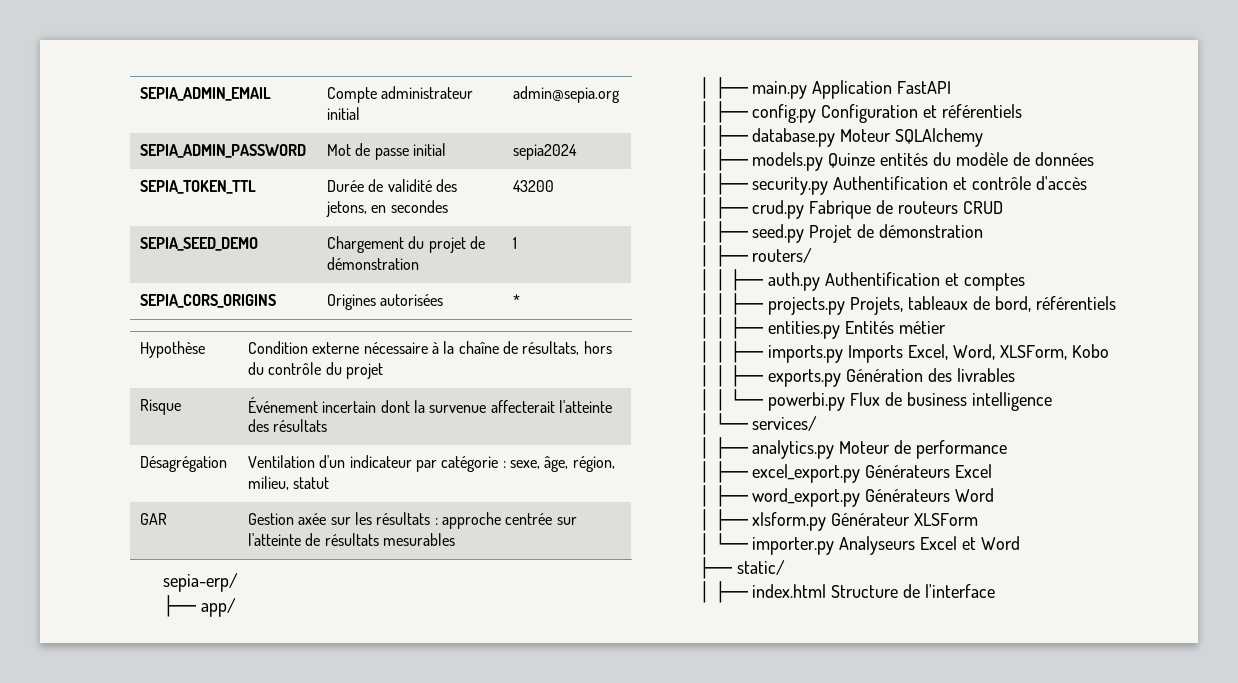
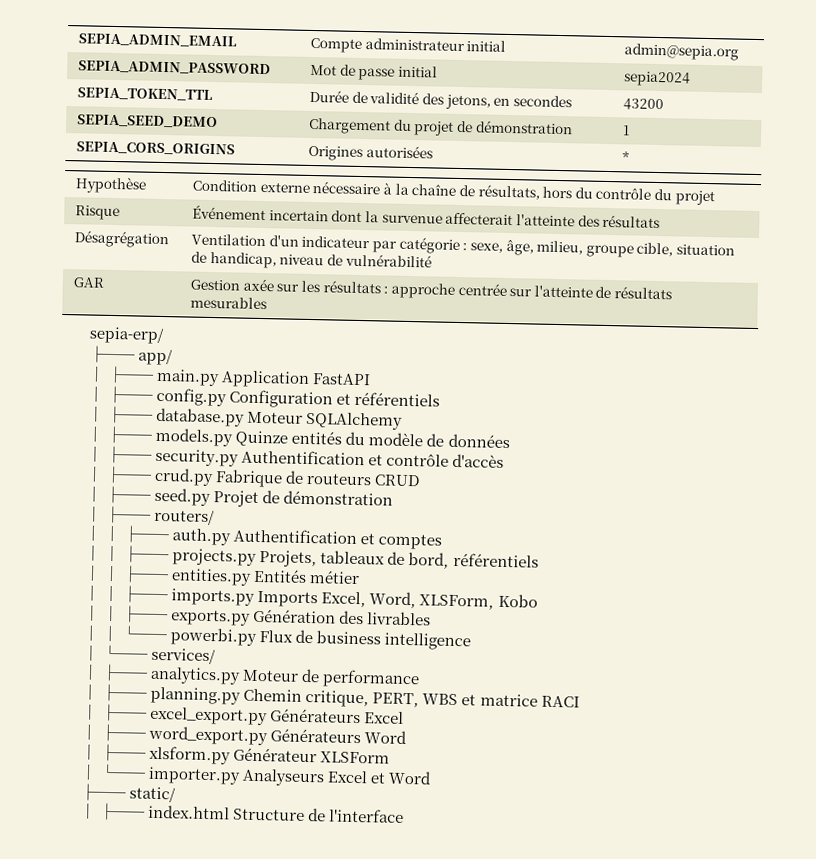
- Désagrégation | Ventilation d'un indicateur par catégorie : sexe, âge, région, milieu, statut
+ Désagrégation | Ventilation d'un indicateur par catégorie : sexe, âge, milieu, groupe cible, situation de handicap, niveau de vulnérabilité
+ │ ├── planning.py Chemin critique, PERT, WBS et matrice RACI

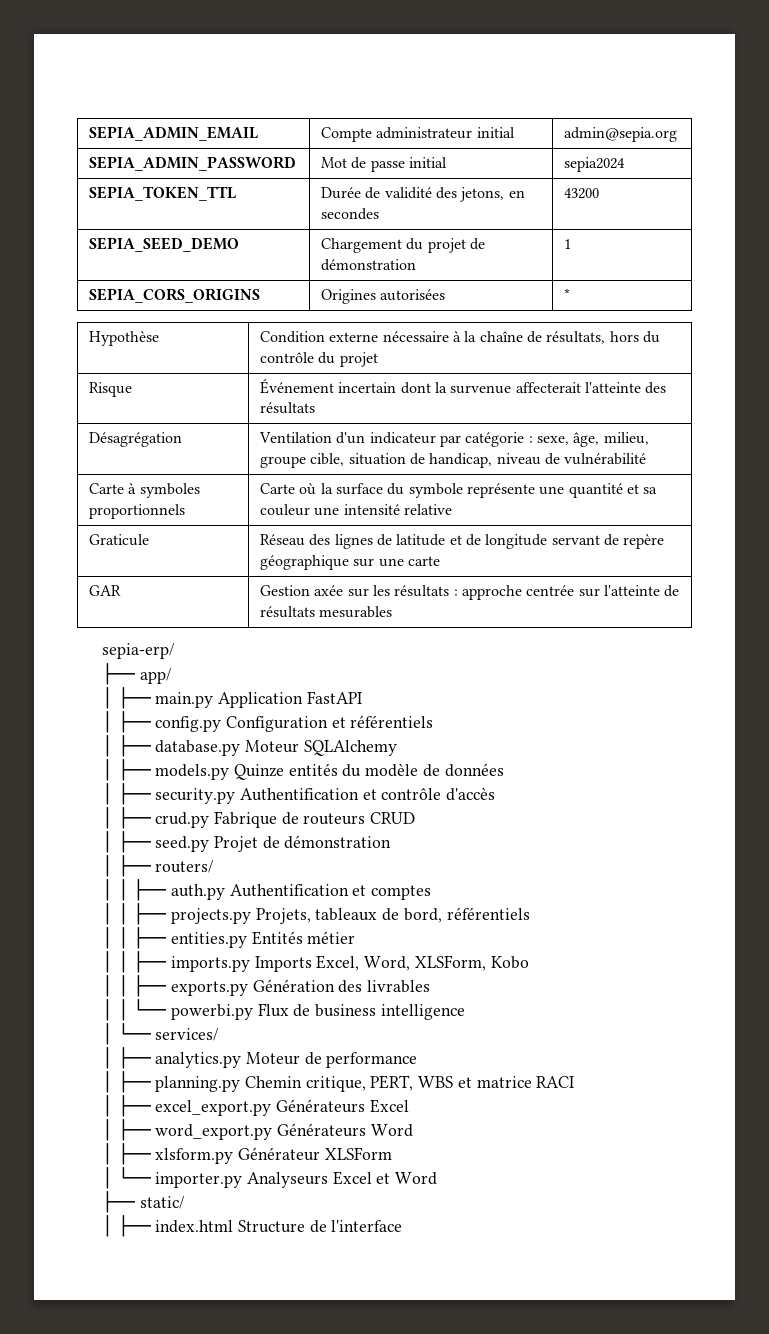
+ Carte à symboles proportionnels | Carte où la surface du symbole représente une quantité et sa couleur une intensité relative
+ Graticule | Réseau des lignes de latitude et de longitude servant de repère géographique sur une carte

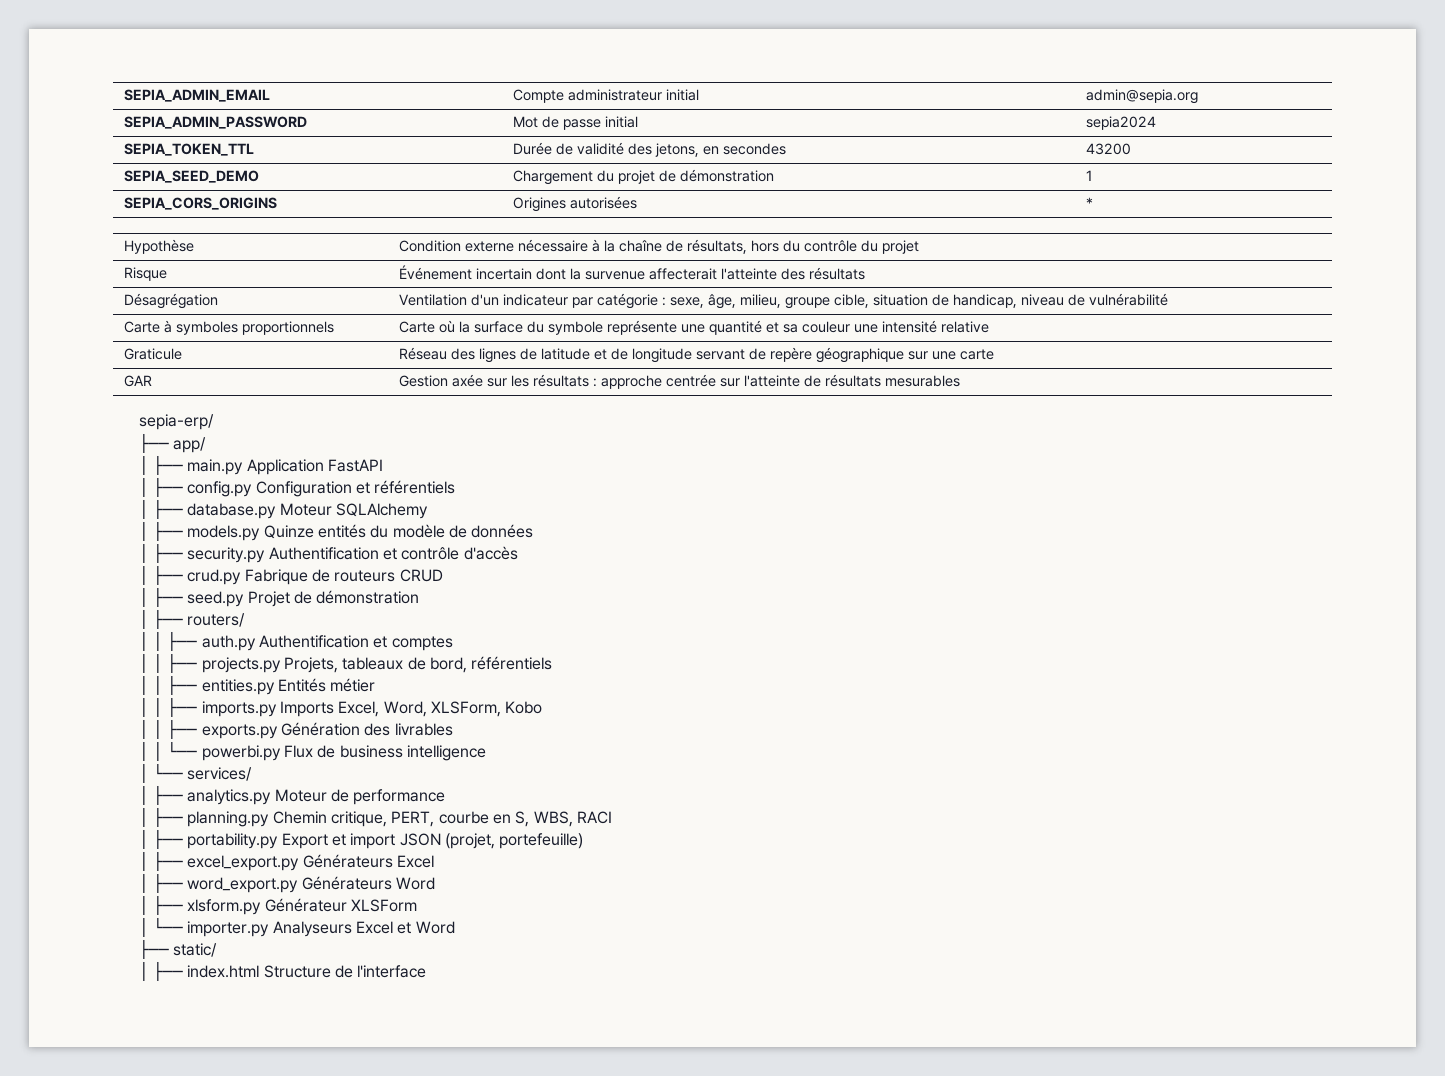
- │ ├── planning.py Chemin critique, PERT, WBS et matrice RACI
+ │ ├── planning.py Chemin critique, PERT, courbe en S, WBS, RACI
+ │ ├── portability.py Export et import JSON (projet, portefeuille)

